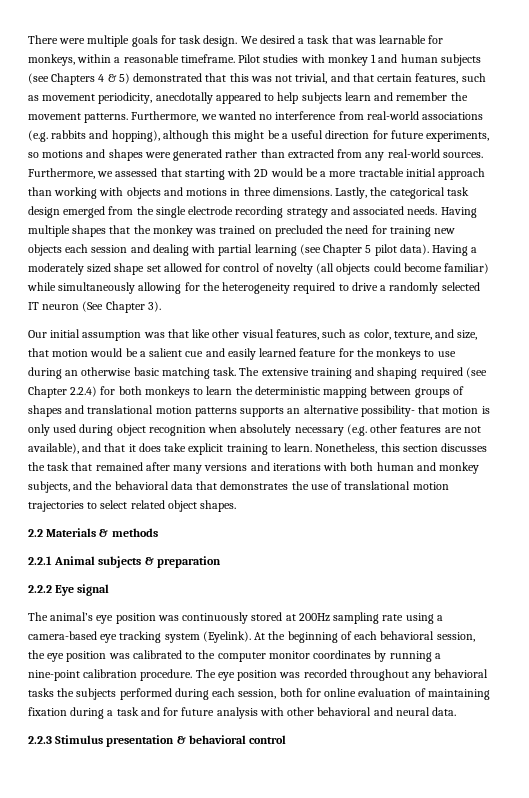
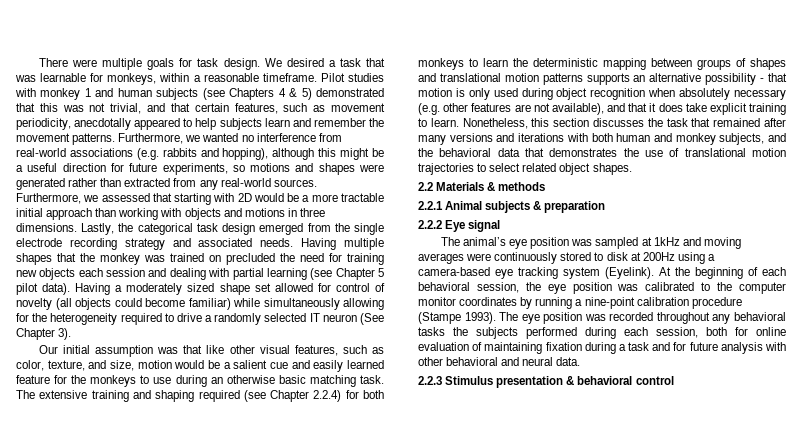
- Our initial assumption was that like other visual features, such as color, texture, and size, that motion would be a salient cue and easily learned feature for the monkeys to use during an otherwise basic matching task.
+ Our initial assumption was that like other visual features, such as color, texture, and size, motion would be a salient cue and easily learned feature for the monkeys to use during an otherwise basic matching task.
- The extensive training and shaping required (see Chapter 2.2.4) for both monkeys to learn the deterministic mapping between groups of shapes and translational motion patterns supports an alternative possibility- that motion is only used during object recognition when absolutely necessary (e.g. other features are not available), and that it does take explicit training to learn.
+ The extensive training and shaping required (see Chapter 2.2.4) for both monkeys to learn the deterministic mapping between groups of shapes and translational motion patterns supports an alternative possibility - that motion is only used during object recognition when absolutely necessary (e.g. other features are not available), and that it does take explicit training to learn.
- The animal’s eye position was continuously stored at 200Hz sampling rate using a camera-based eye tracking system (Eyelink).
+ The animal’s eye position was sampled at 1kHz and moving averages were continuously stored to disk at 200Hz using a camera-based eye tracking system (Eyelink).
- At the beginning of each behavioral session, the eye position was calibrated to the computer monitor coordinates by running a nine-point calibration procedure.
+ At the beginning of each behavioral session, the eye position was calibrated to the computer monitor coordinates by running a nine-point calibration procedure (Stampe 1993).

